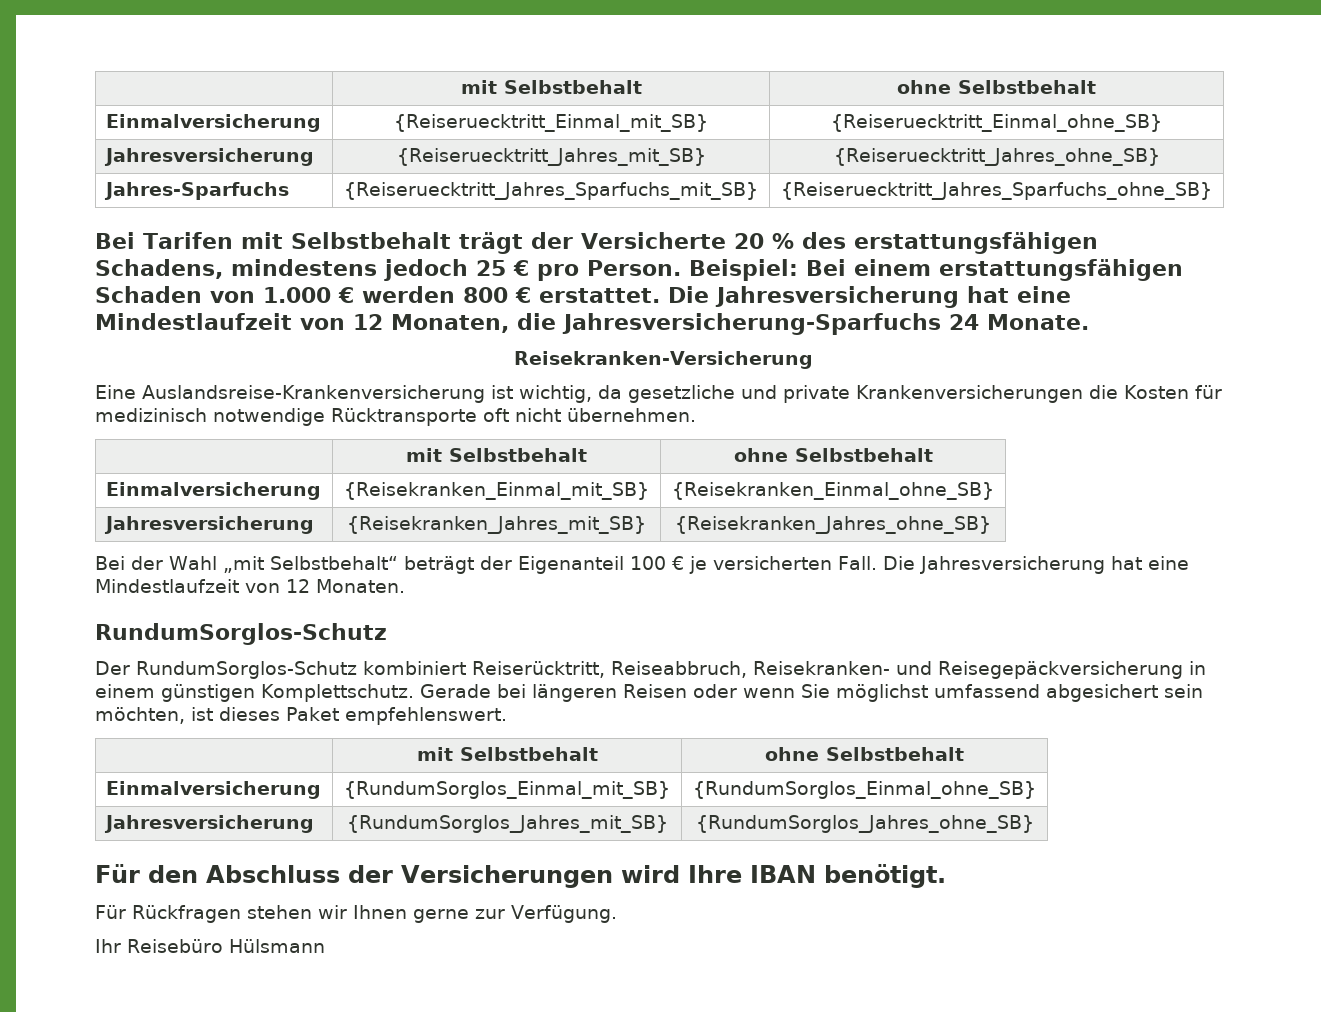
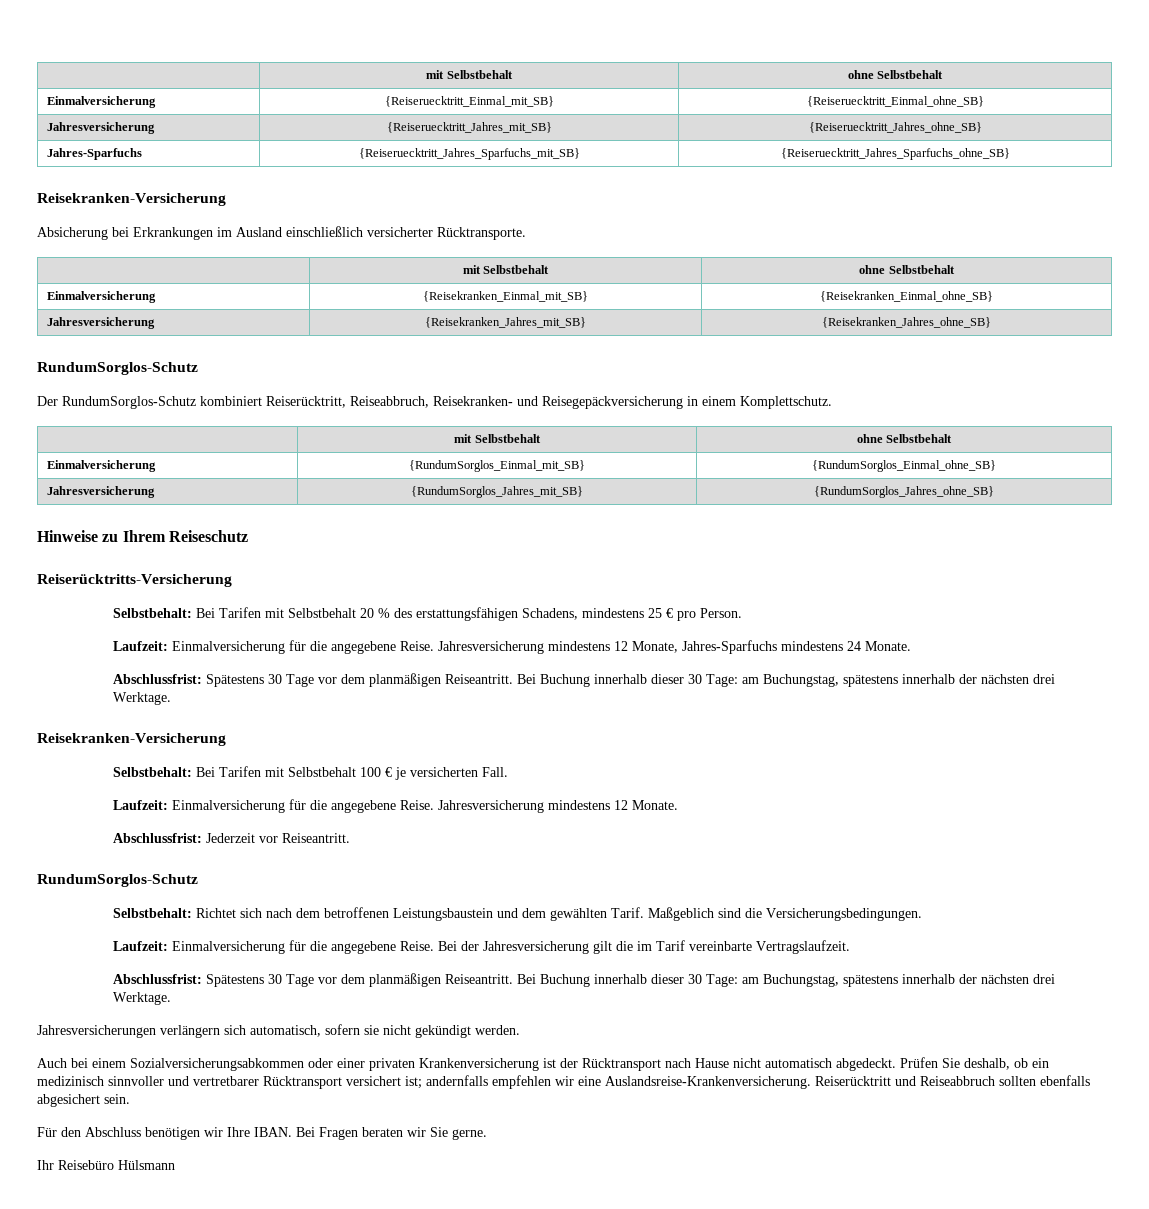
  Jahres-Sparfuchs | {Reiseruecktritt_Jahres_Sparfuchs_mit_SB} | {Reiseruecktritt_Jahres_Sparfuchs_ohne_SB}
- Bei Tarifen mit Selbstbehalt trägt der Versicherte 20 % des erstattungsfähigen Schadens, mindestens jedoch 25 € pro Person. Beispiel: Bei einem erstattungsfähigen Schaden von 1.000 € werden 800 € erstattet. Die Jahresversicherung hat eine Mindestlaufzeit von 12 Monaten, die Jahresversicherung-Sparfuchs 24 Monate.
  Reisekranken-Versicherung
- Eine Auslandsreise-Krankenversicherung ist wichtig, da gesetzliche und private Krankenversicherungen die Kosten für medizinisch notwendige Rücktransporte oft nicht übernehmen.
+ Absicherung bei Erkrankungen im Ausland einschließlich versicherter Rücktransporte.
- Bei der Wahl „mit Selbstbehalt“ beträgt der Eigenanteil 100 € je versicherten Fall. Die Jahresversicherung hat eine Mindestlaufzeit von 12 Monaten.
- Der RundumSorglos-Schutz kombiniert Reiserücktritt, Reiseabbruch, Reisekranken- und Reisegepäckversicherung in einem günstigen Komplettschutz. Gerade bei längeren Reisen oder wenn Sie möglichst umfassend abgesichert sein möchten, ist dieses Paket empfehlenswert.
+ Der RundumSorglos-Schutz kombiniert Reiserücktritt, Reiseabbruch, Reisekranken- und Reisegepäckversicherung in einem Komplettschutz.
- Für den Abschluss der Versicherungen wird Ihre IBAN benötigt.
- Für Rückfragen stehen wir Ihnen gerne zur Verfügung.
+ Hinweise zu Ihrem Reiseschutz
+ Reiserücktritts-Versicherung
+ Selbstbehalt: Bei Tarifen mit Selbstbehalt 20 % des erstattungsfähigen Schadens, mindestens 25 € pro Person.
+ Laufzeit: Einmalversicherung für die angegebene Reise. Jahresversicherung mindestens 12 Monate, Jahres-Sparfuchs mindestens 24 Monate.
+ Abschlussfrist: Spätestens 30 Tage vor dem planmäßigen Reiseantritt. Bei Buchung innerhalb dieser 30 Tage: am Buchungstag, spätestens innerhalb der nächsten drei Werktage.
+ Reisekranken-Versicherung
+ Selbstbehalt: Bei Tarifen mit Selbstbehalt 100 € je versicherten Fall.
+ Laufzeit: Einmalversicherung für die angegebene Reise. Jahresversicherung mindestens 12 Monate.
+ Abschlussfrist: Jederzeit vor Reiseantritt.
+ RundumSorglos-Schutz
+ Selbstbehalt: Richtet sich nach dem betroffenen Leistungsbaustein und dem gewählten Tarif. Maßgeblich sind die Versicherungsbedingungen.
+ Laufzeit: Einmalversicherung für die angegebene Reise. Bei der Jahresversicherung gilt die im Tarif vereinbarte Vertragslaufzeit.
+ Abschlussfrist: Spätestens 30 Tage vor dem planmäßigen Reiseantritt. Bei Buchung innerhalb dieser 30 Tage: am Buchungstag, spätestens innerhalb der nächsten drei Werktage.
+ Jahresversicherungen verlängern sich automatisch, sofern sie nicht gekündigt werden.
+ Auch bei einem Sozialversicherungsabkommen oder einer privaten Krankenversicherung ist der Rücktransport nach Hause nicht automatisch abgedeckt. Prüfen Sie deshalb, ob ein medizinisch sinnvoller und vertretbarer Rücktransport versichert ist; andernfalls empfehlen wir eine Auslandsreise-Krankenversicherung. Reiserücktritt und Reiseabbruch sollten ebenfalls abgesichert sein.
+ Für den Abschluss benötigen wir Ihre IBAN. Bei Fragen beraten wir Sie gerne.

